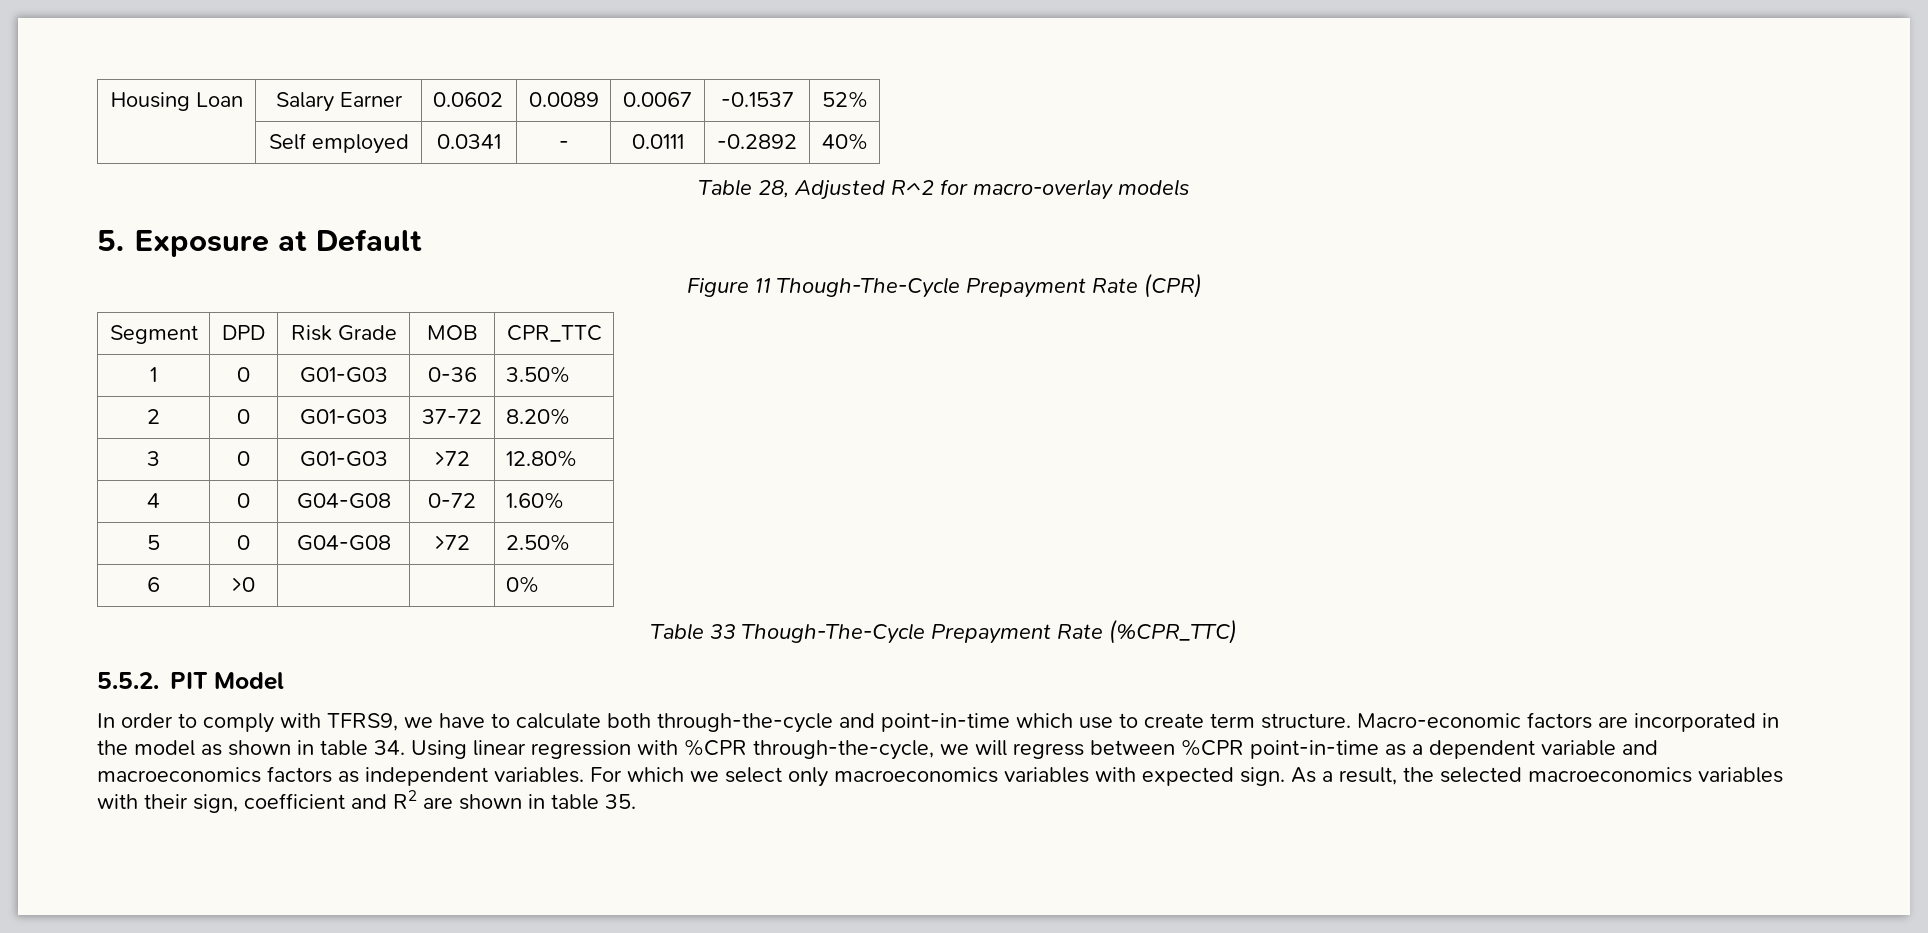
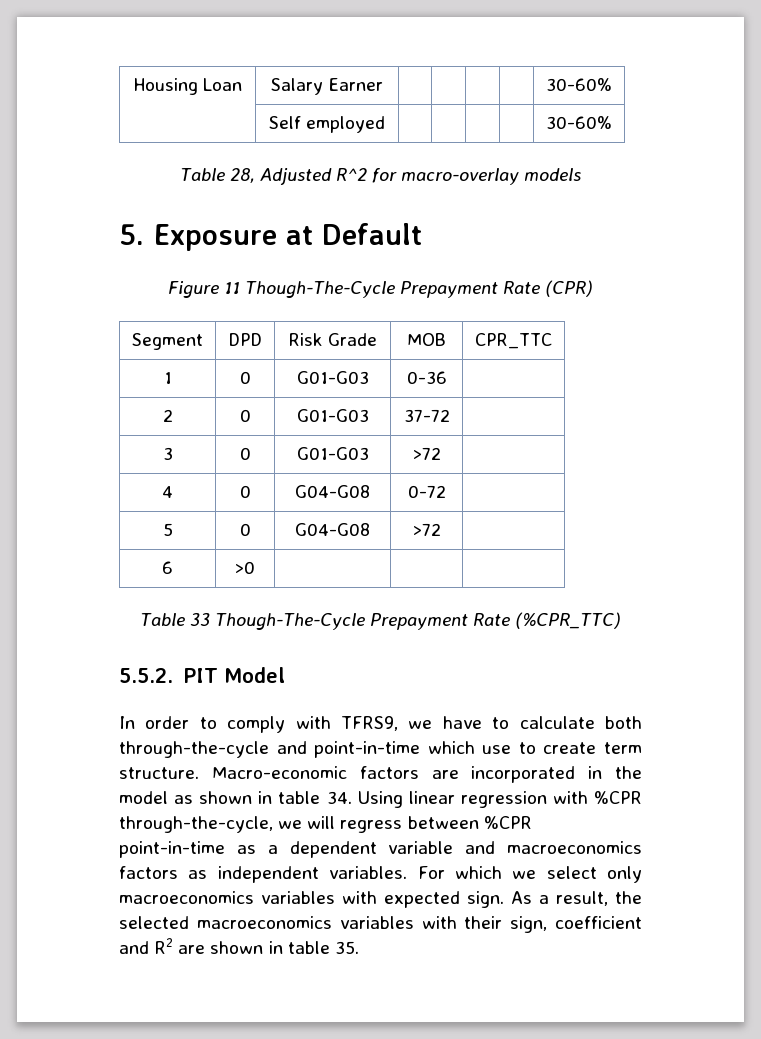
- Housing Loan | Salary Earner | 0.0602 | 0.0089 | 0.0067 | -0.1537 | 52%
- | Self employed | 0.0341 | - | 0.0111 | -0.2892 | 40%
+ Housing Loan | Salary Earner | | | | | 30-60%
+ | Self employed | | | | | 30-60%
- 1 | 0 | G01-G03 | 0-36 | 3.50%
+ 1 | 0 | G01-G03 | 0-36 |
- 2 | 0 | G01-G03 | 37-72 | 8.20%
+ 2 | 0 | G01-G03 | 37-72 |
- 3 | 0 | G01-G03 | >72 | 12.80%
+ 3 | 0 | G01-G03 | >72 |
- 4 | 0 | G04-G08 | 0-72 | 1.60%
+ 4 | 0 | G04-G08 | 0-72 |
- 5 | 0 | G04-G08 | >72 | 2.50%
+ 5 | 0 | G04-G08 | >72 |
- 6 | >0 | | | 0%
+ 6 | >0 | | |

